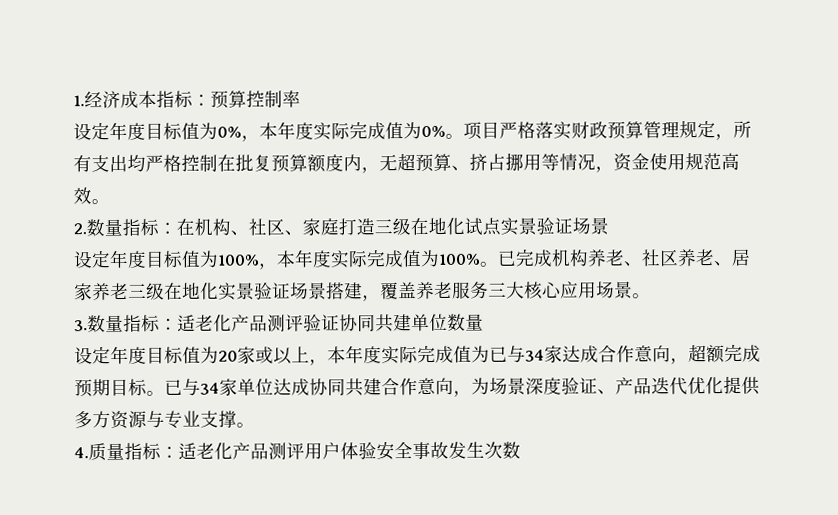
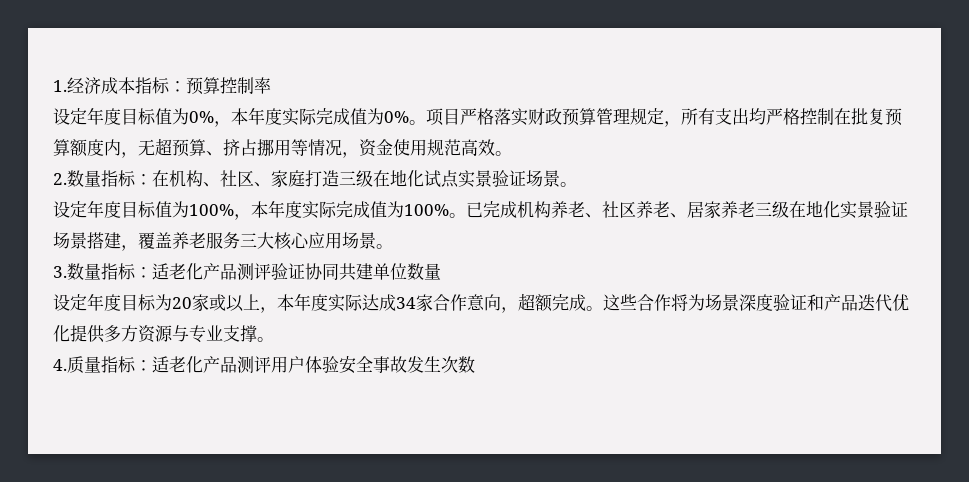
- 2.数量指标：在机构、社区、家庭打造三级在地化试点实景验证场景
+ 2.数量指标：在机构、社区、家庭打造三级在地化试点实景验证场景。
- 设定年度目标值为20家或以上，本年度实际完成值为已与34家达成合作意向，超额完成预期目标。已与34家单位达成协同共建合作意向，为场景深度验证、产品迭代优化提供多方资源与专业支撑。
+ 设定年度目标为20家或以上，本年度实际达成34家合作意向，超额完成。这些合作将为场景深度验证和产品迭代优化提供多方资源与专业支撑。

